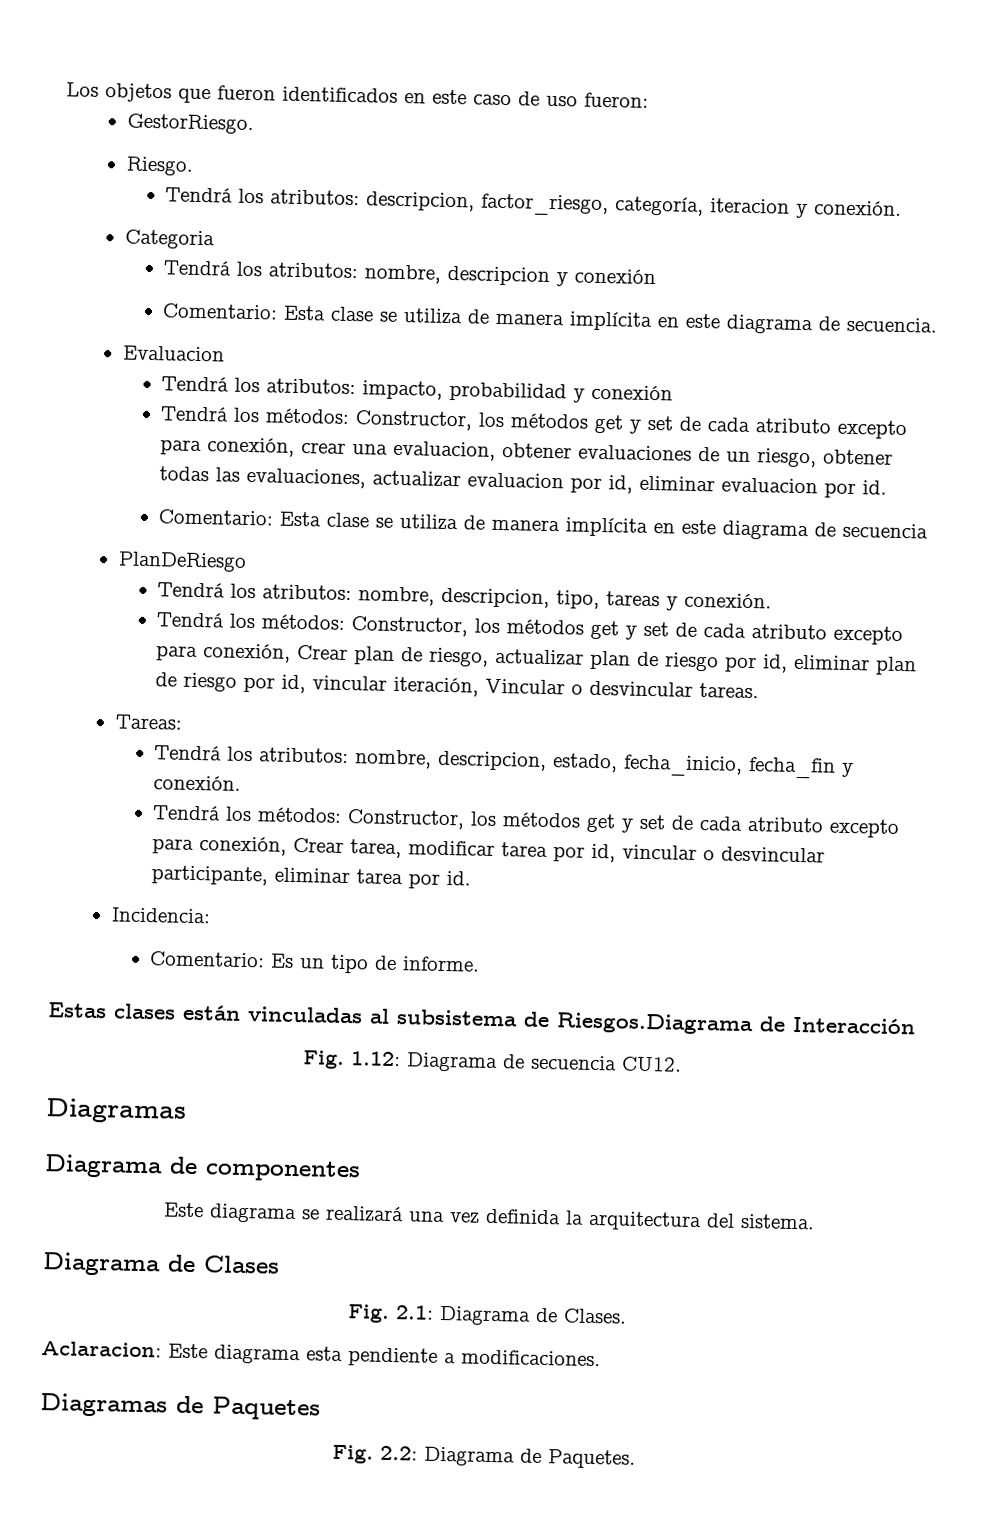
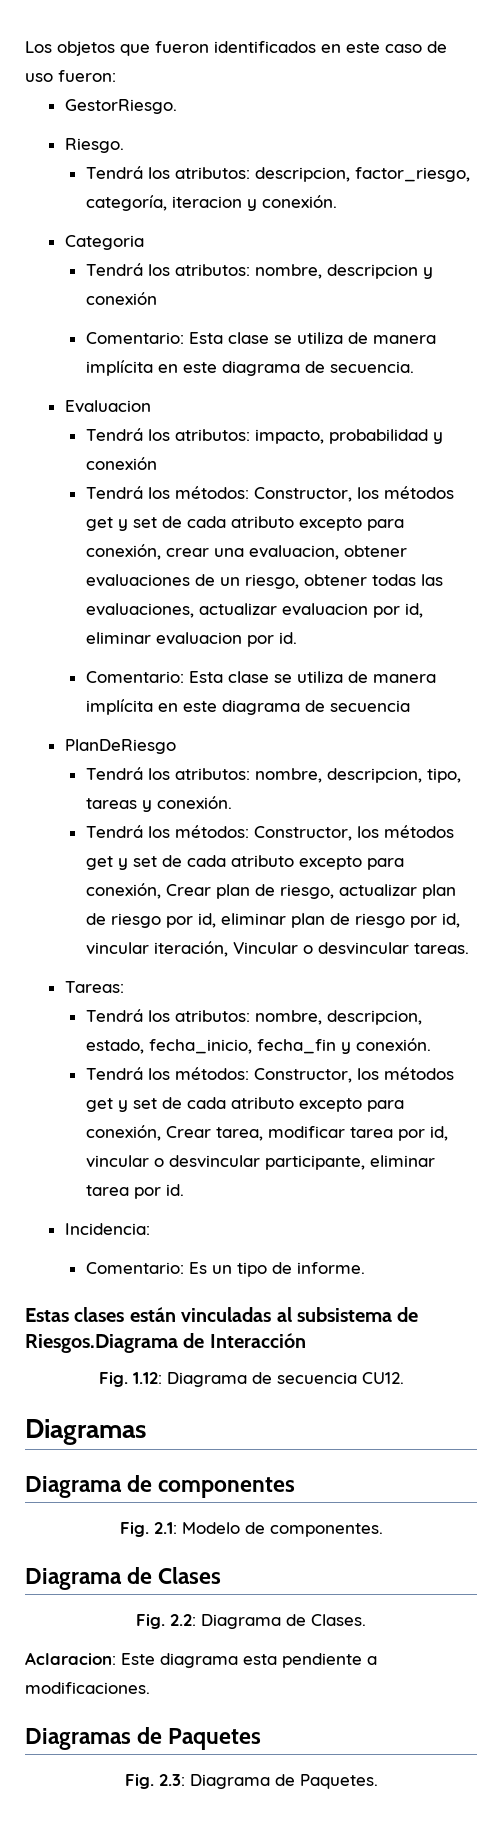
- Este diagrama se realizará una vez definida la arquitectura del sistema.
+ Fig. 2.1: Modelo de componentes.
- Fig. 2.1: Diagrama de Clases.
+ Fig. 2.2: Diagrama de Clases.
- Fig. 2.2: Diagrama de Paquetes.
+ Fig. 2.3: Diagrama de Paquetes.

